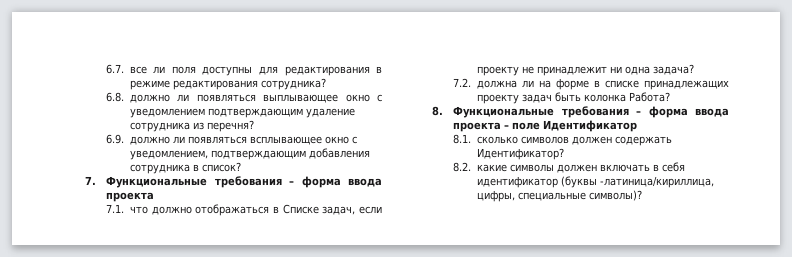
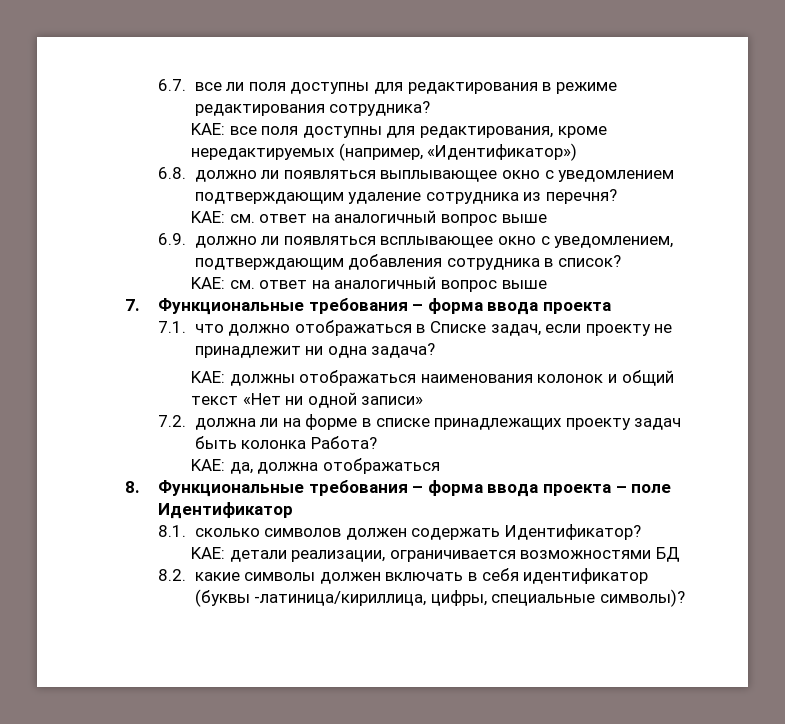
+ KAE: все поля доступны для редактирования, кроме нередактируемых (например, «Идентификатор»)
  6.8. должно ли появляться выплывающее окно с уведомлением подтверждающим удаление сотрудника из перечня?
+ KAE: см. ответ на аналогичный вопрос выше
  6.9. должно ли появляться всплывающее окно с уведомлением, подтверждающим добавления сотрудника в список?
+ KAE: см. ответ на аналогичный вопрос выше
+ KAE: должны отображаться наименования колонок и общий текст «Нет ни одной записи»
+ KAE: да, должна отображаться
+ KAE: детали реализации, ограничивается возможностями БД

